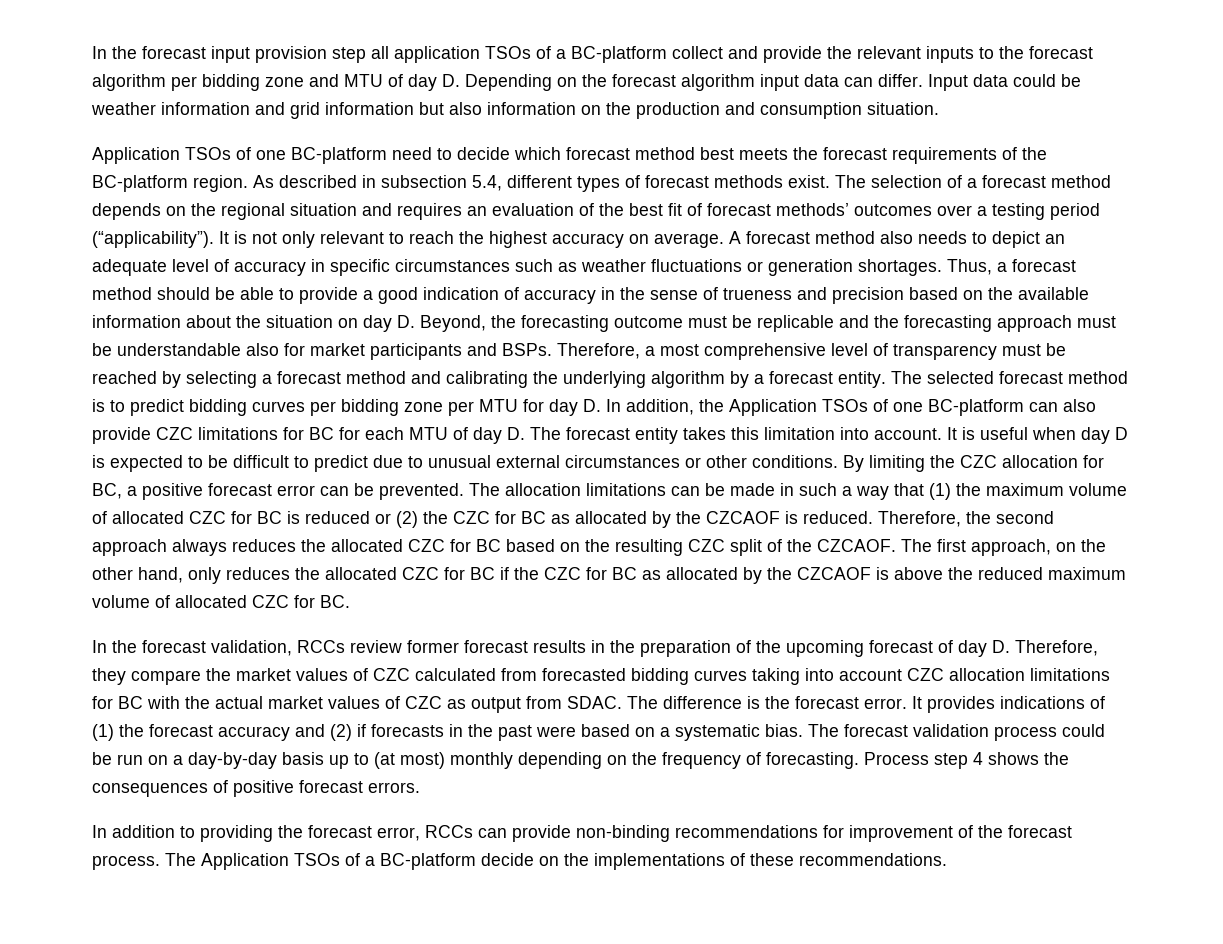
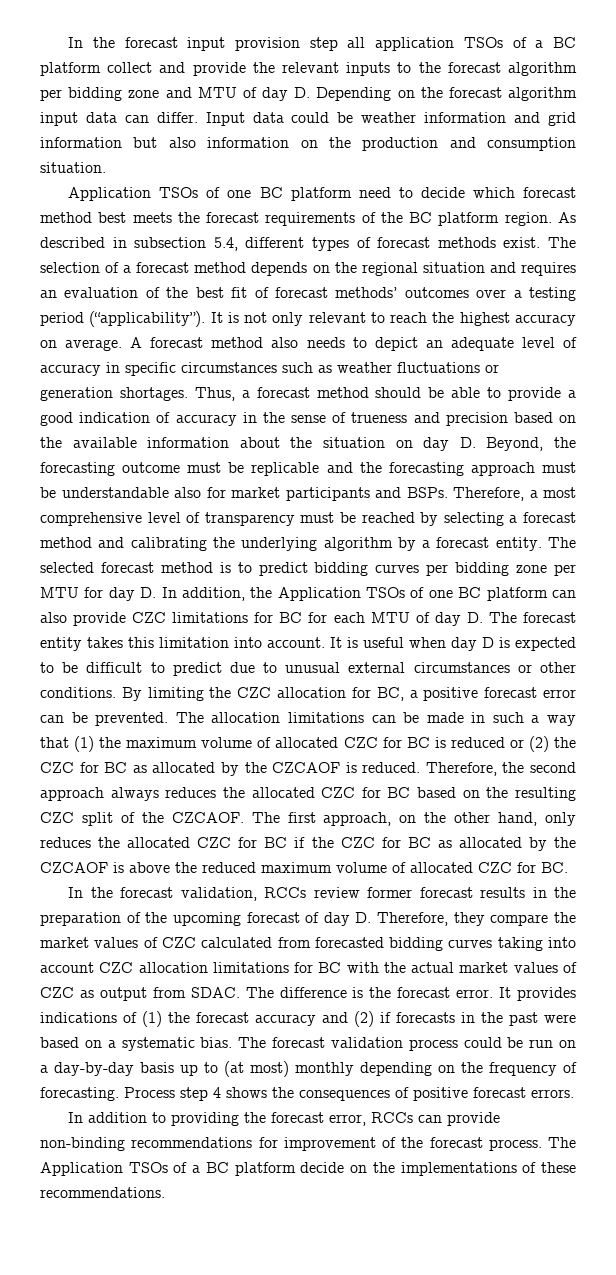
- In the forecast input provision step all application TSOs of a BC-platform collect and provide the relevant inputs to the forecast algorithm per bidding zone and MTU of day D. Depending on the forecast algorithm input data can differ.
+ In the forecast input provision step all application TSOs of a BC platform collect and provide the relevant inputs to the forecast algorithm per bidding zone and MTU of day D. Depending on the forecast algorithm input data can differ.
- Application TSOs of one BC-platform need to decide which forecast method best meets the forecast requirements of the BC-platform region.
+ Application TSOs of one BC platform need to decide which forecast method best meets the forecast requirements of the BC platform region.
- The selected forecast method is to predict bidding curves per bidding zone per MTU for day D. In addition, the Application TSOs of one BC-platform can also provide CZC limitations for BC for each MTU of day D. The forecast entity takes this limitation into account.
+ The selected forecast method is to predict bidding curves per bidding zone per MTU for day D. In addition, the Application TSOs of one BC platform can also provide CZC limitations for BC for each MTU of day D. The forecast entity takes this limitation into account.
- The Application TSOs of a BC-platform decide on the implementations of these recommendations.
+ The Application TSOs of a BC platform decide on the implementations of these recommendations.

